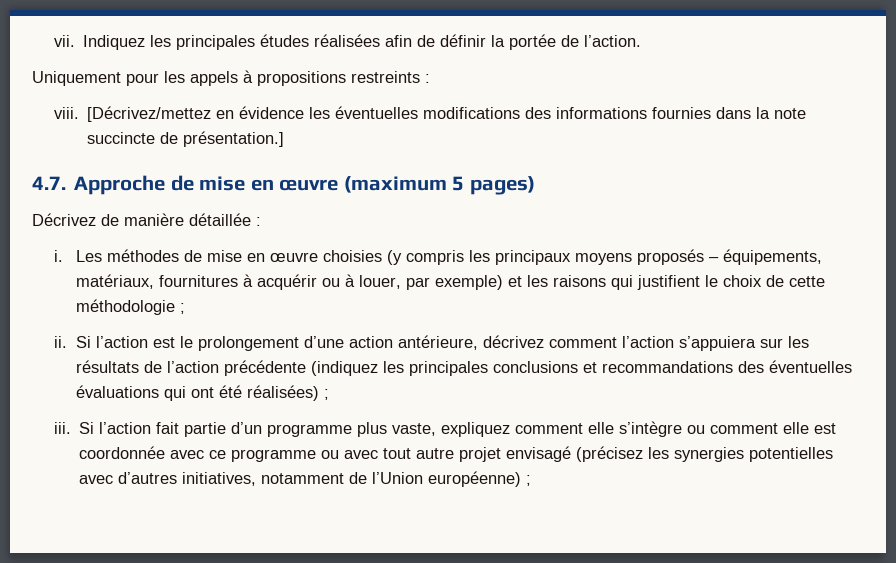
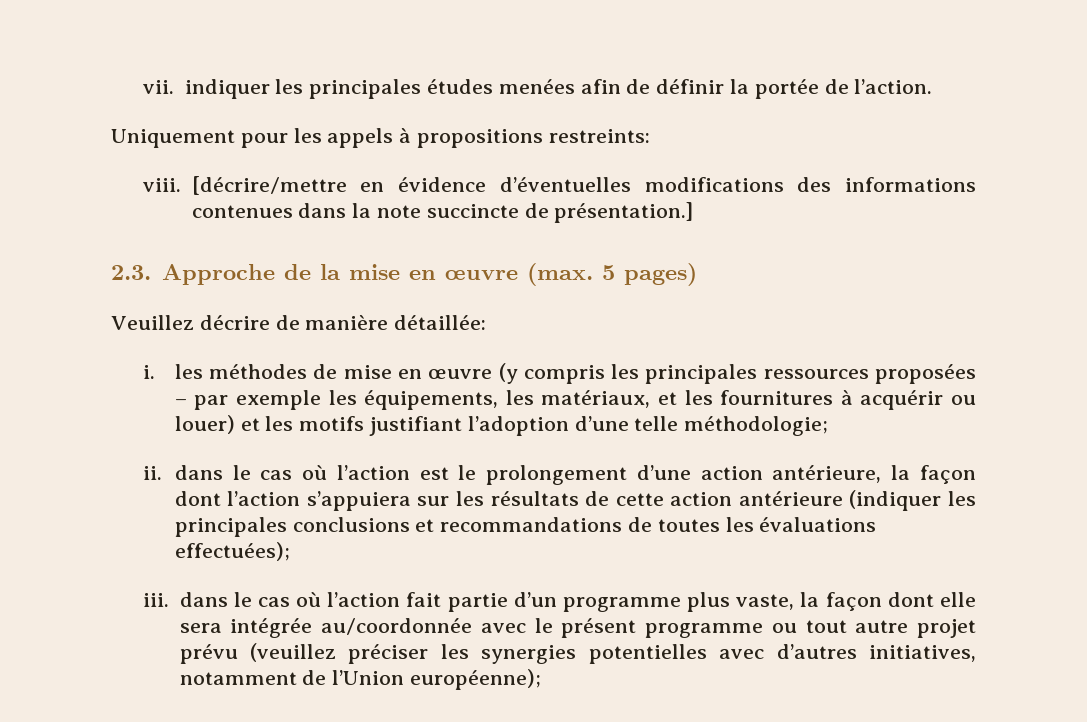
- vii. Indiquez les principales études réalisées afin de définir la portée de l’action.
+ vii. indiquer les principales études menées afin de définir la portée de l’action.
- Uniquement pour les appels à propositions restreints :
+ Uniquement pour les appels à propositions restreints:
- [Décrivez/mettez en évidence les éventuelles modifications des informations fournies dans la note succincte de présentation.]
+ [décrire/mettre en évidence d’éventuelles modifications des informations contenues dans la note succincte de présentation.]
- 4.7. Approche de mise en œuvre (maximum 5 pages)
+ 2.3. Approche de la mise en œuvre (max. 5 pages)
- Décrivez de manière détaillée :
+ Veuillez décrire de manière détaillée:
- i. Les méthodes de mise en œuvre choisies (y compris les principaux moyens proposés – équipements, matériaux, fournitures à acquérir ou à louer, par exemple) et les raisons qui justifient le choix de cette méthodologie ;
- ii. Si l’action est le prolongement d’une action antérieure, décrivez comment l’action s’appuiera sur les résultats de l’action précédente (indiquez les principales conclusions et recommandations des éventuelles évaluations qui ont été réalisées) ;
- iii. Si l’action fait partie d’un programme plus vaste, expliquez comment elle s’intègre ou comment elle est coordonnée avec ce programme ou avec tout autre projet envisagé (précisez les synergies potentielles avec d’autres initiatives, notamment de l’Union européenne) ;
+ i. les méthodes de mise en œuvre (y compris les principales ressources proposées – par exemple les équipements, les matériaux, et les fournitures à acquérir ou louer) et les motifs justifiant l’adoption d’une telle méthodologie;
+ ii. dans le cas où l’action est le prolongement d’une action antérieure, la façon dont l’action s’appuiera sur les résultats de cette action antérieure (indiquer les principales conclusions et recommandations de toutes les évaluations effectuées);
+ iii. dans le cas où l’action fait partie d’un programme plus vaste, la façon dont elle sera intégrée au/coordonnée avec le présent programme ou tout autre projet prévu (veuillez préciser les synergies potentielles avec d’autres initiatives, notamment de l’Union européenne);

